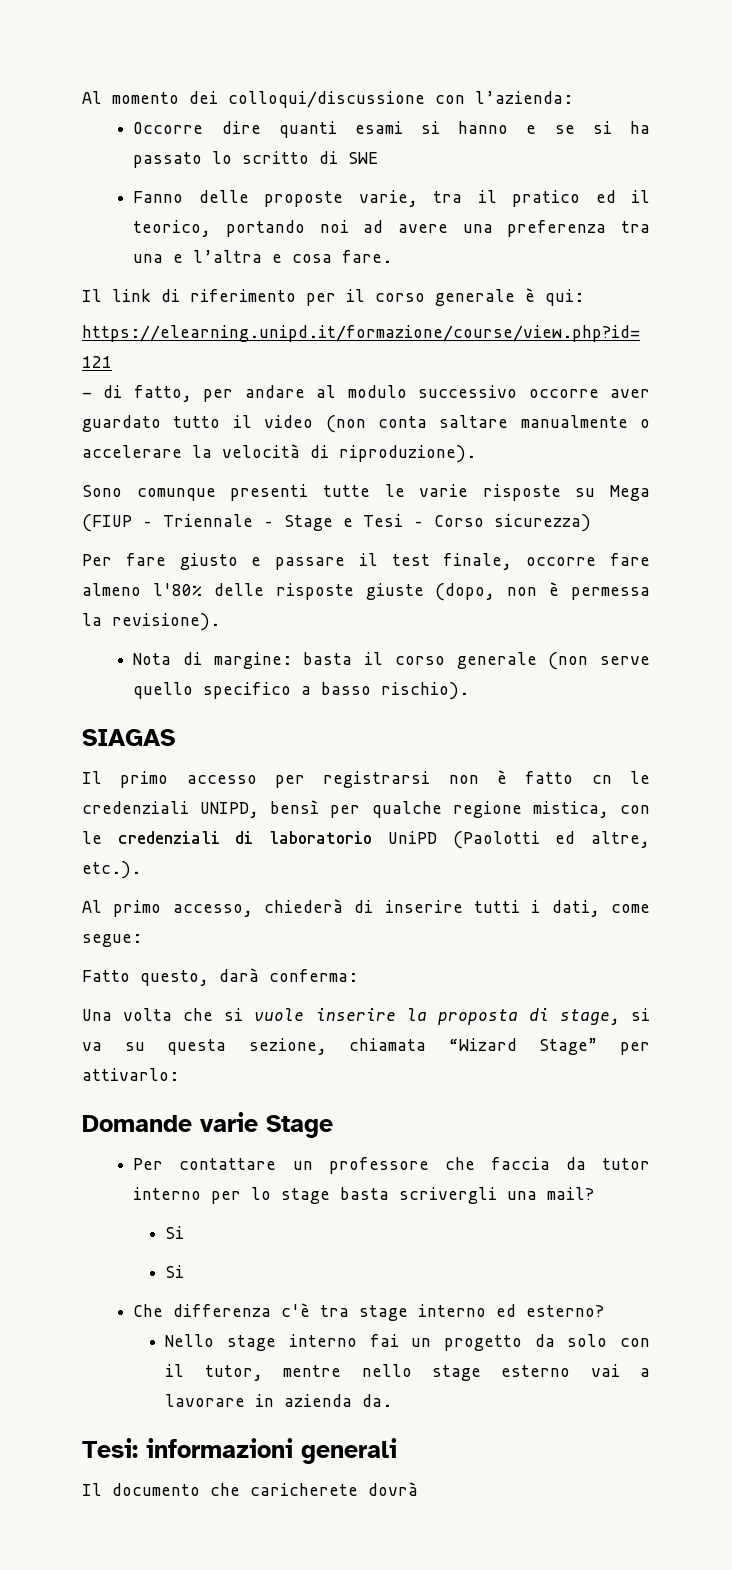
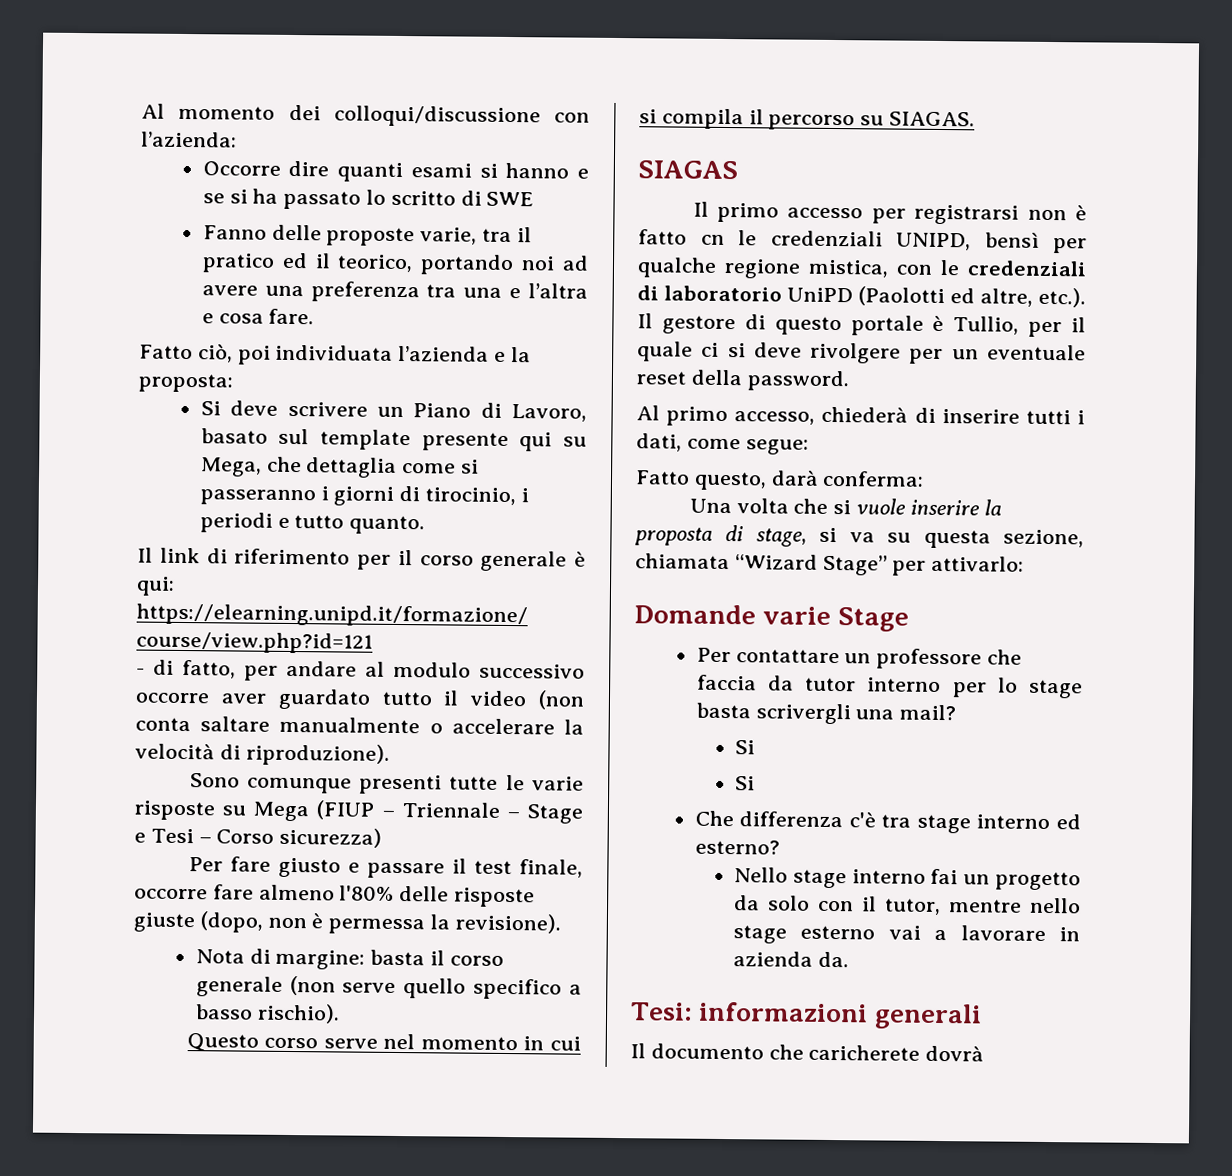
+ Fatto ciò, poi individuata l’azienda e la proposta:
+ Si deve scrivere un Piano di Lavoro, basato sul template presente qui su Mega, che dettaglia come si passeranno i giorni di tirocinio, i periodi e tutto quanto.
+ Questo corso serve nel momento in cui si compila il percorso su SIAGAS.
- Il primo accesso per registrarsi non è fatto cn le credenziali UNIPD, bensì per qualche regione mistica, con le credenziali di laboratorio UniPD (Paolotti ed altre, etc.).
+ Il primo accesso per registrarsi non è fatto cn le credenziali UNIPD, bensì per qualche regione mistica, con le credenziali di laboratorio UniPD (Paolotti ed altre, etc.). Il gestore di questo portale è Tullio, per il quale ci si deve rivolgere per un eventuale reset della password.

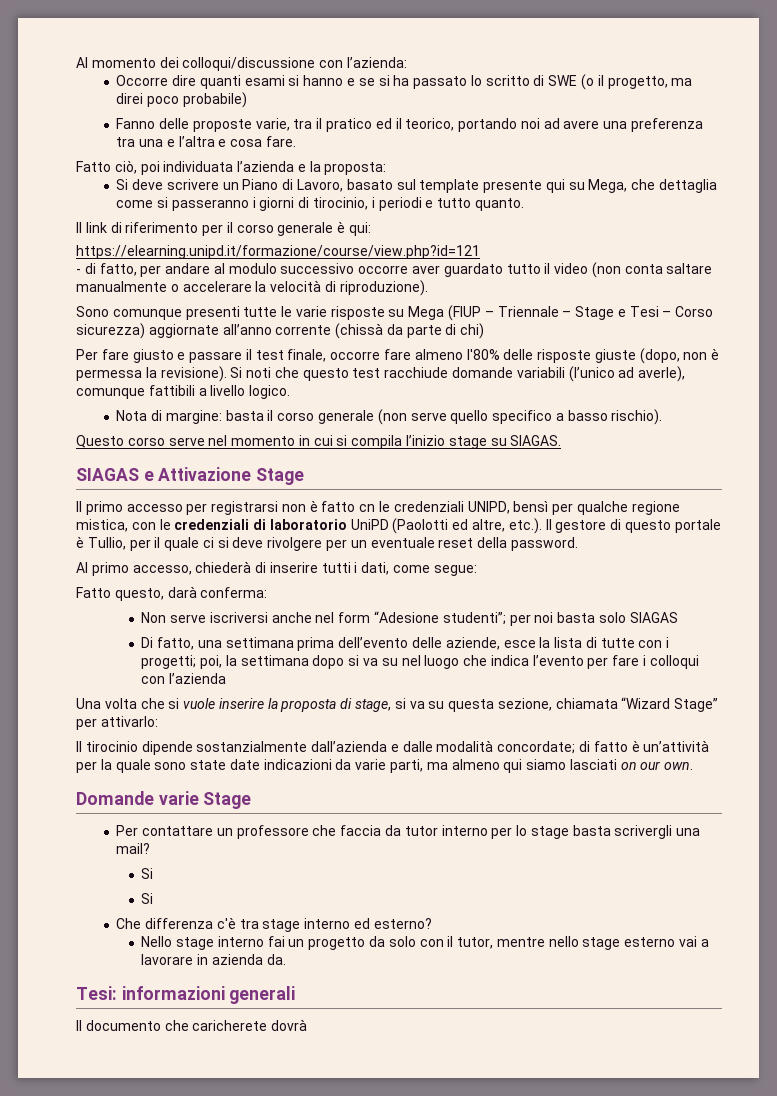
- Occorre dire quanti esami si hanno e se si ha passato lo scritto di SWE
+ Occorre dire quanti esami si hanno e se si ha passato lo scritto di SWE (o il progetto, ma direi poco probabile)
- Sono comunque presenti tutte le varie risposte su Mega (FIUP – Triennale – Stage e Tesi – Corso sicurezza)
+ Sono comunque presenti tutte le varie risposte su Mega (FIUP – Triennale – Stage e Tesi – Corso sicurezza) aggiornate all’anno corrente (chissà da parte di chi)
+ Si noti che questo test racchiude domande variabili (l’unico ad averle), comunque fattibili a livello logico.
- Questo corso serve nel momento in cui si compila il percorso su SIAGAS.
+ Questo corso serve nel momento in cui si compila l’inizio stage su SIAGAS.
- SIAGAS
+ SIAGAS e Attivazione Stage
+ Non serve iscriversi anche nel form “Adesione studenti”; per noi basta solo SIAGAS
+ Di fatto, una settimana prima dell’evento delle aziende, esce la lista di tutte con i progetti; poi, la settimana dopo si va su nel luogo che indica l’evento per fare i colloqui con l’azienda
+ Il tirocinio dipende sostanzialmente dall’azienda e dalle modalità concordate; di fatto è un’attività per la quale sono state date indicazioni da varie parti, ma almeno qui siamo lasciati on our own.

